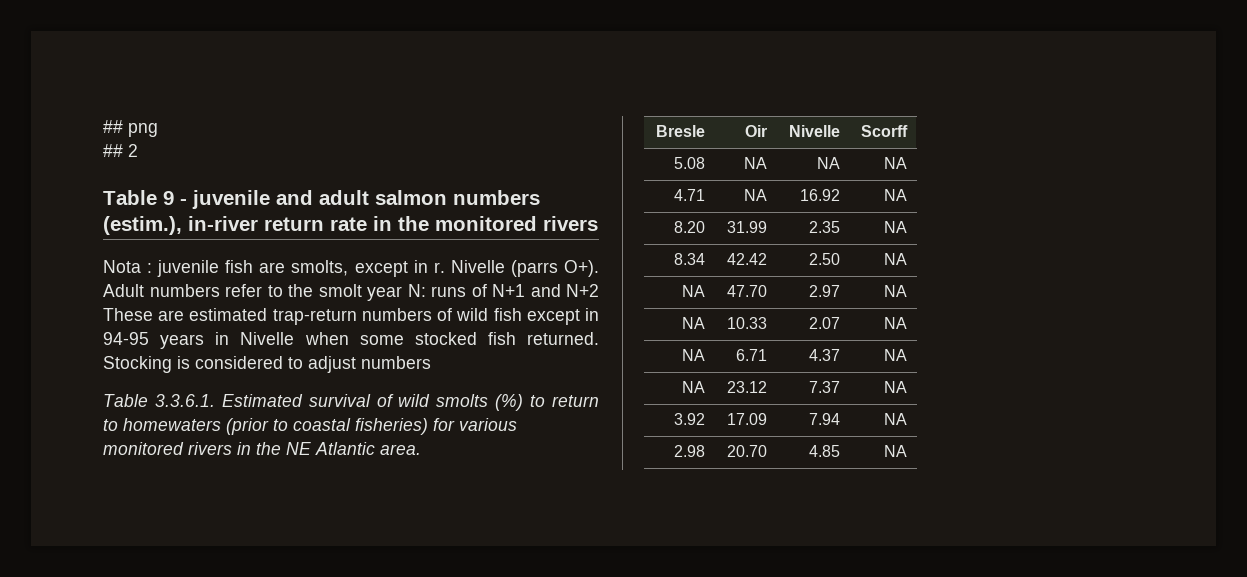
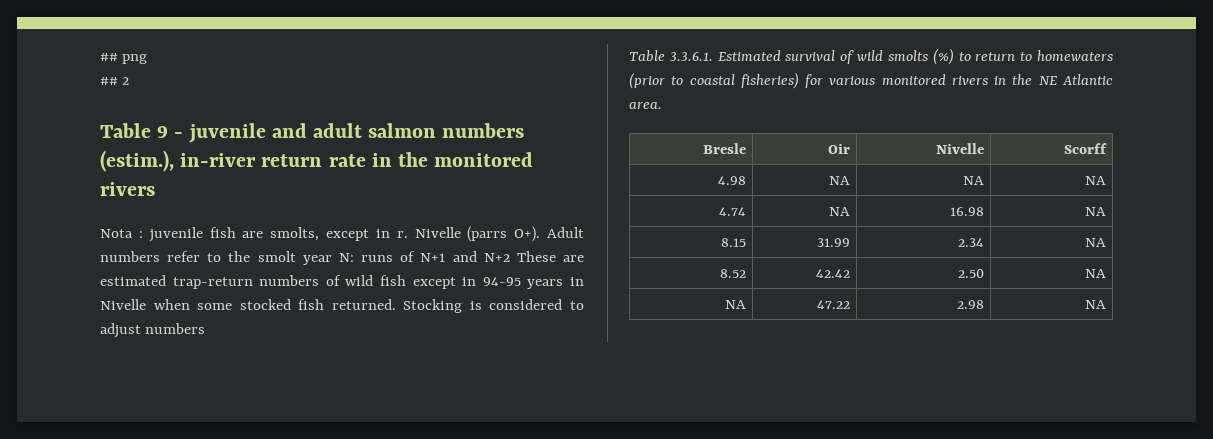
- 5.08 | NA | NA | NA
+ 4.98 | NA | NA | NA
- 4.71 | NA | 16.92 | NA
- 8.20 | 31.99 | 2.35 | NA
- 8.34 | 42.42 | 2.50 | NA
+ 4.74 | NA | 16.98 | NA
+ 8.15 | 31.99 | 2.34 | NA
+ 8.52 | 42.42 | 2.50 | NA
- NA | 47.70 | 2.97 | NA
- NA | 10.33 | 2.07 | NA
- NA | 6.71 | 4.37 | NA
- NA | 23.12 | 7.37 | NA
- 3.92 | 17.09 | 7.94 | NA
- 2.98 | 20.70 | 4.85 | NA
+ NA | 47.22 | 2.98 | NA

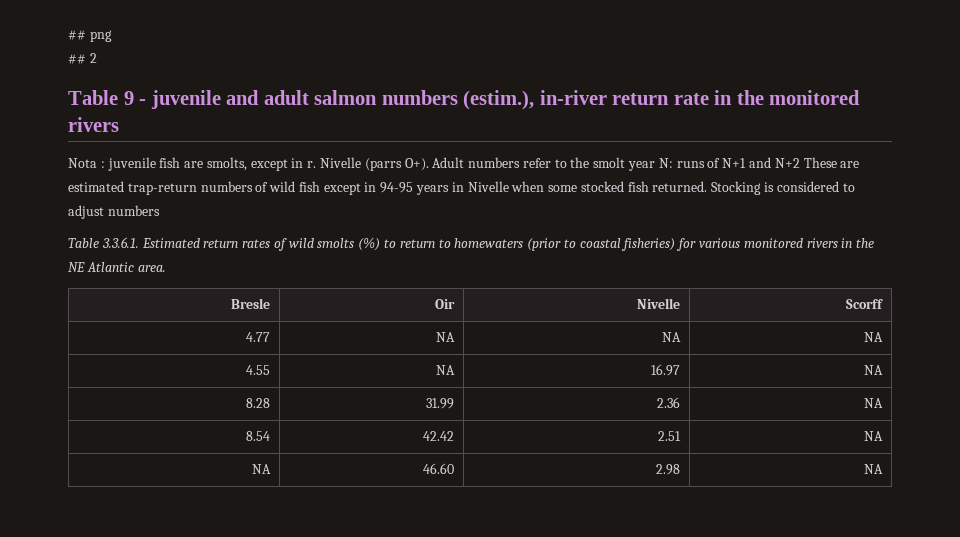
- Table 3.3.6.1. Estimated survival of wild smolts (%) to return to homewaters (prior to coastal fisheries) for various monitored rivers in the NE Atlantic area.
+ Table 3.3.6.1. Estimated return rates of wild smolts (%) to return to homewaters (prior to coastal fisheries) for various monitored rivers in the NE Atlantic area.
- 4.98 | NA | NA | NA
+ 4.77 | NA | NA | NA
- 4.74 | NA | 16.98 | NA
- 8.15 | 31.99 | 2.34 | NA
- 8.52 | 42.42 | 2.50 | NA
+ 4.55 | NA | 16.97 | NA
+ 8.28 | 31.99 | 2.36 | NA
+ 8.54 | 42.42 | 2.51 | NA
- NA | 47.22 | 2.98 | NA
+ NA | 46.60 | 2.98 | NA

